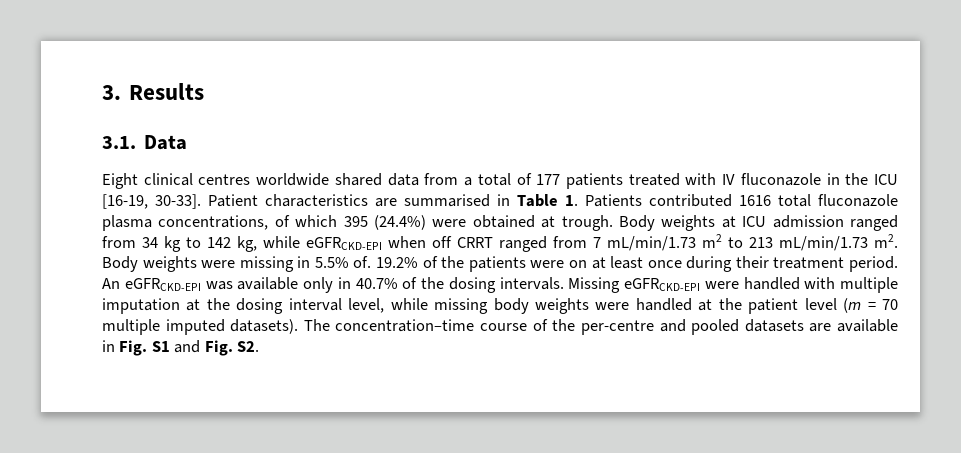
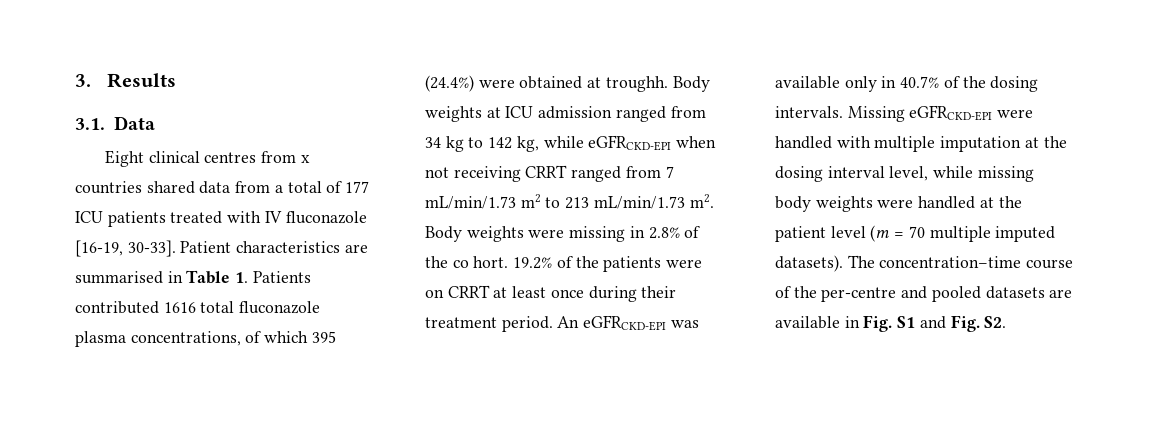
- Eight clinical centres worldwide shared data from a total of 177 patients treated with IV fluconazole in the ICU [16-19, 30-33].
+ Eight clinical centres from x countries shared data from a total of 177 ICU patients treated with IV fluconazole [16-19, 30-33].
- Patient characteristics are summarised in Table 1. Patients contributed 1616 total fluconazole plasma concentrations, of which 395 (24.4%) were obtained at trough.
+ Patient characteristics are summarised in Table 1. Patients contributed 1616 total fluconazole plasma concentrations, of which 395 (24.4%) were obtained at troughh.
- Body weights at ICU admission ranged from 34 kg to 142 kg, while eGFRCKD-EPI when off CRRT ranged from 7 mL/min/1.73 m2 to 213 mL/min/1.73 m2.
+ Body weights at ICU admission ranged from 34 kg to 142 kg, while eGFRCKD-EPI when not receiving CRRT ranged from 7 mL/min/1.73 m2 to 213 mL/min/1.73 m2.
- Body weights were missing in 5.5% of.
+ Body weights were missing in 2.8% of the co hort.
- 19.2% of the patients were on at least once during their treatment period.
+ 19.2% of the patients were on CRRT at least once during their treatment period.

